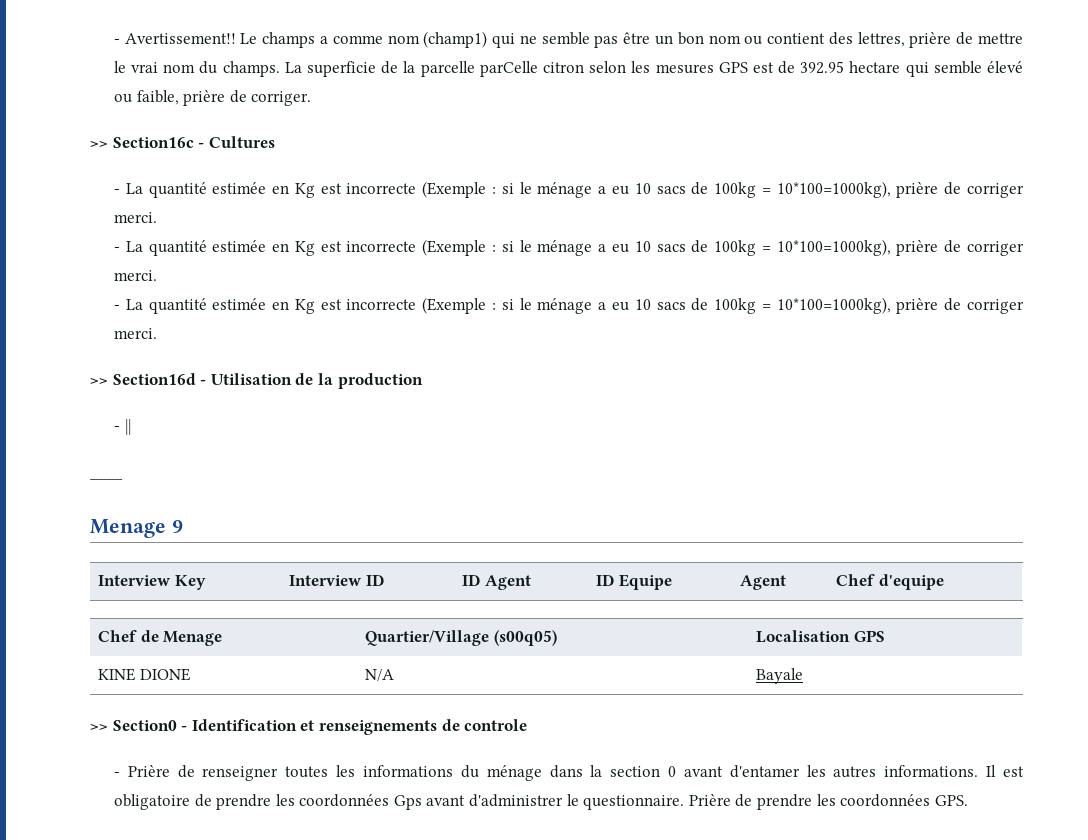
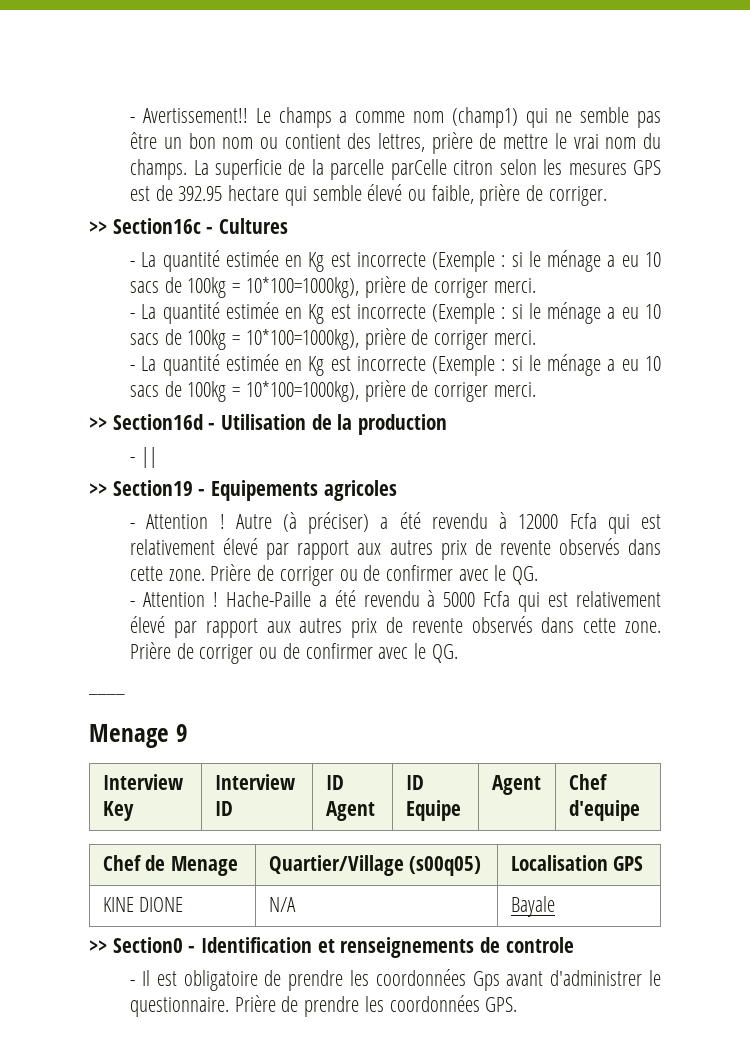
+ >> Section19 - Equipements agricoles
+ - Attention ! Autre (à préciser) a été revendu à 12000 Fcfa qui est relativement élevé par rapport aux autres prix de revente observés dans cette zone. Prière de corriger ou de confirmer avec le QG.
+ - Attention ! Hache-Paille a été revendu à 5000 Fcfa qui est relativement élevé par rapport aux autres prix de revente observés dans cette zone. Prière de corriger ou de confirmer avec le QG.
- - Prière de renseigner toutes les informations du ménage dans la section 0 avant d'entamer les autres informations. Il est obligatoire de prendre les coordonnées Gps avant d'administrer le questionnaire.
+ - Il est obligatoire de prendre les coordonnées Gps avant d'administrer le questionnaire.

